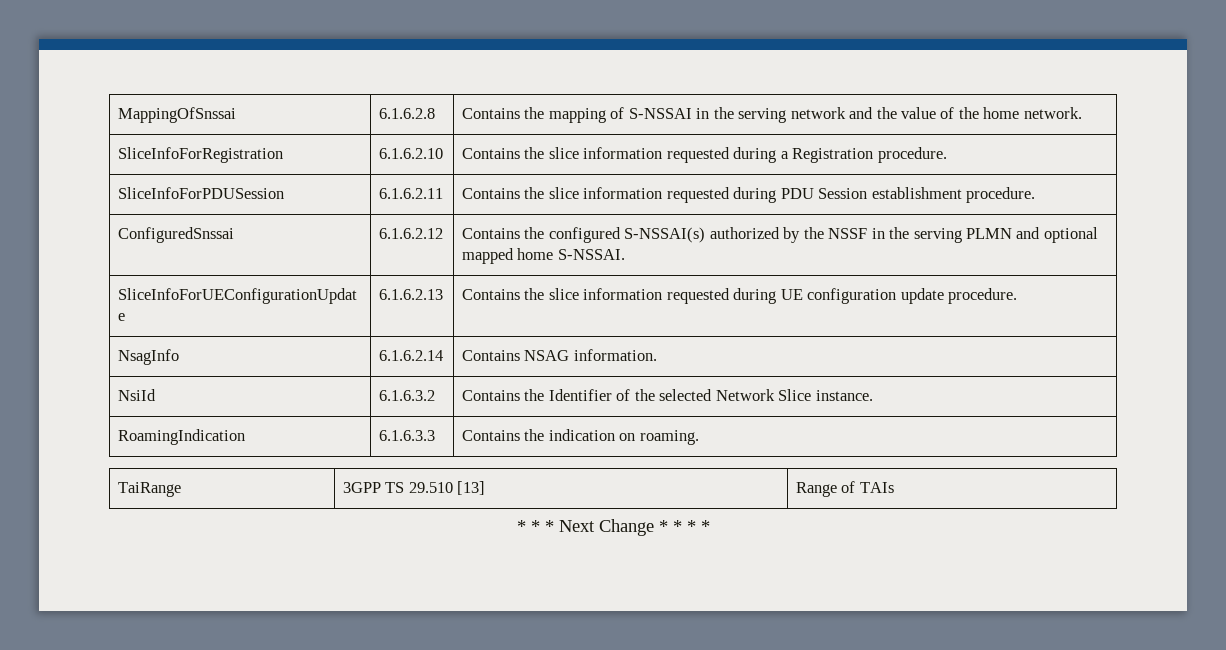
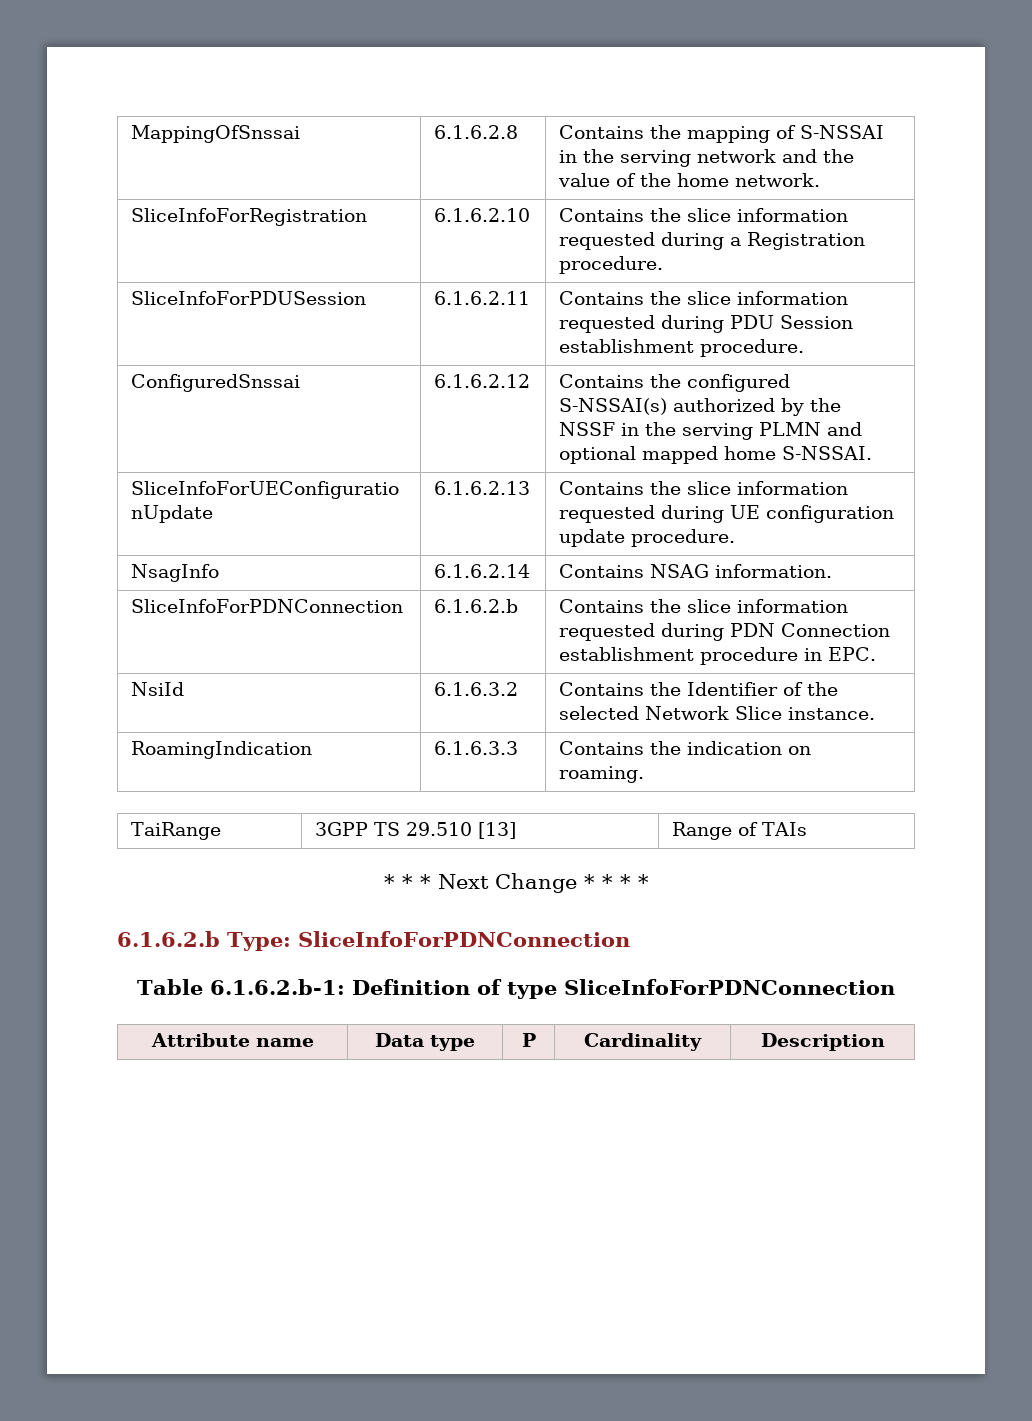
+ SliceInfoForPDNConnection | 6.1.6.2.b | Contains the slice information requested during PDN Connection establishment procedure in EPC.
+ 6.1.6.2.b Type: SliceInfoForPDNConnection
+ Table 6.1.6.2.b-1: Definition of type SliceInfoForPDNConnection
+ Attribute name | Data type | P | Cardinality | Description

